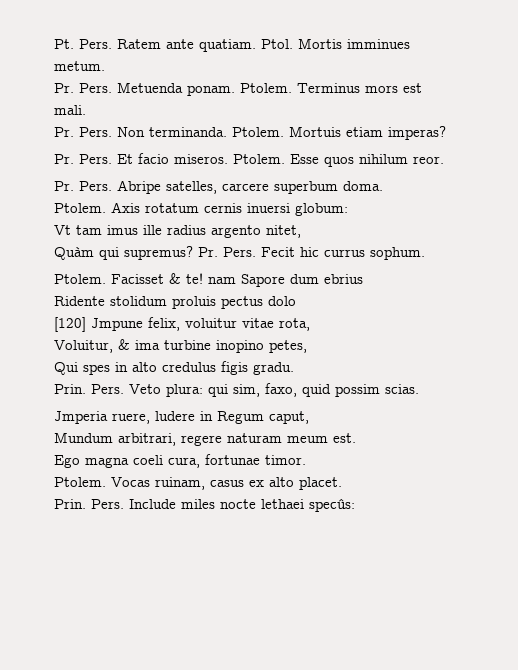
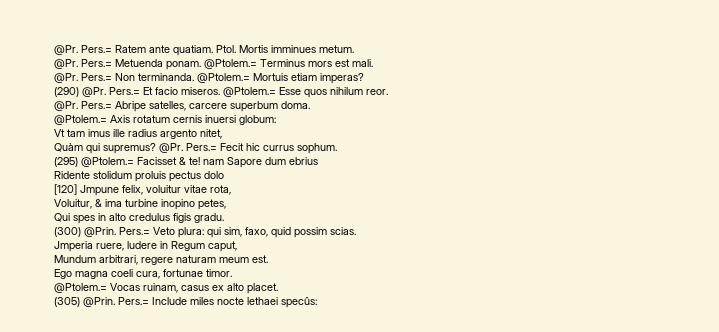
- Pt. Pers. Ratem ante quatiam.
+ @Pr. Pers.= Ratem ante quatiam.
- Pr. Pers. Metuenda ponam.
+ @Pr. Pers.= Metuenda ponam.
- Ptolem. Terminus mors est mali.
+ @Ptolem.= Terminus mors est mali.
- Pr. Pers. Non terminanda.
+ @Pr. Pers.= Non terminanda.
- Ptolem. Mortuis etiam imperas?
+ @Ptolem.= Mortuis etiam imperas?
- Pr. Pers. Et facio miseros.
+ (290) @Pr. Pers.= Et facio miseros.
- Ptolem. Esse quos nihilum reor.
+ @Ptolem.= Esse quos nihilum reor.
- Pr. Pers. Abripe satelles, carcere superbum doma.
+ @Pr. Pers.= Abripe satelles, carcere superbum doma.
- Ptolem. Axis rotatum cernis inuersi globum:
+ @Ptolem.= Axis rotatum cernis inuersi globum:
- Pr. Pers. Fecit hic currus sophum.
+ @Pr. Pers.= Fecit hic currus sophum.
- Ptolem. Facisset & te! nam Sapore dum ebrius
+ (295) @Ptolem.= Facisset & te! nam Sapore dum ebrius
- Prin. Pers. Veto plura: qui sim, faxo, quid possim scias.
+ (300) @Prin. Pers.= Veto plura: qui sim, faxo, quid possim scias.
- Ptolem. Vocas ruinam, casus ex alto placet.
+ @Ptolem.= Vocas ruinam, casus ex alto placet.
- Prin. Pers. Include miles nocte lethaei specûs:
+ (305) @Prin. Pers.= Include miles nocte lethaei specûs:

